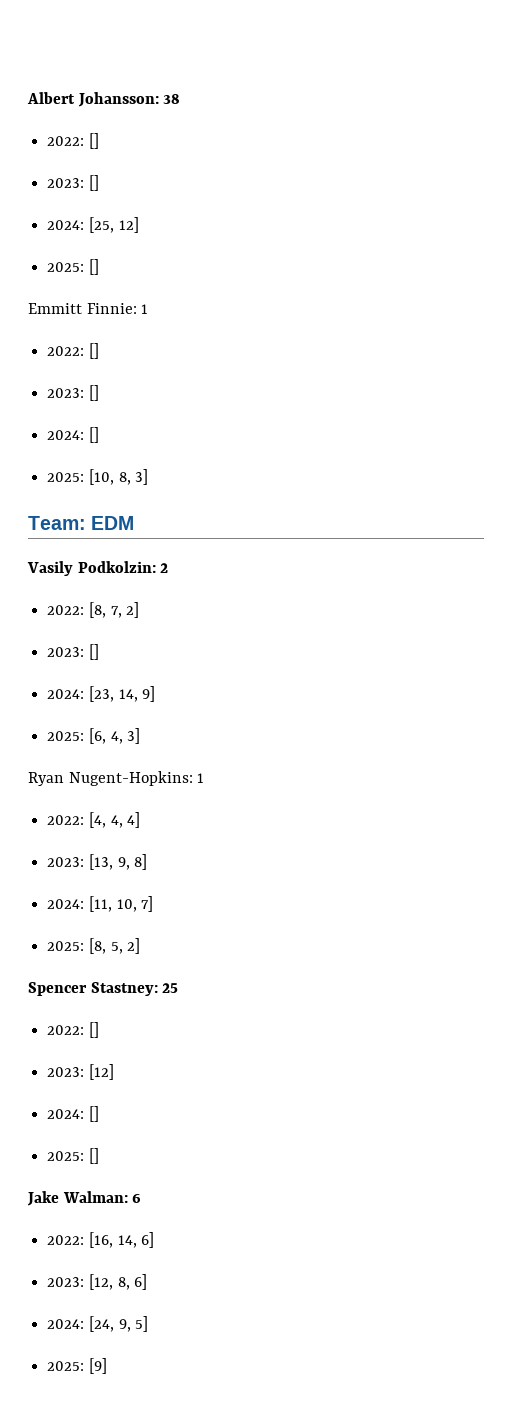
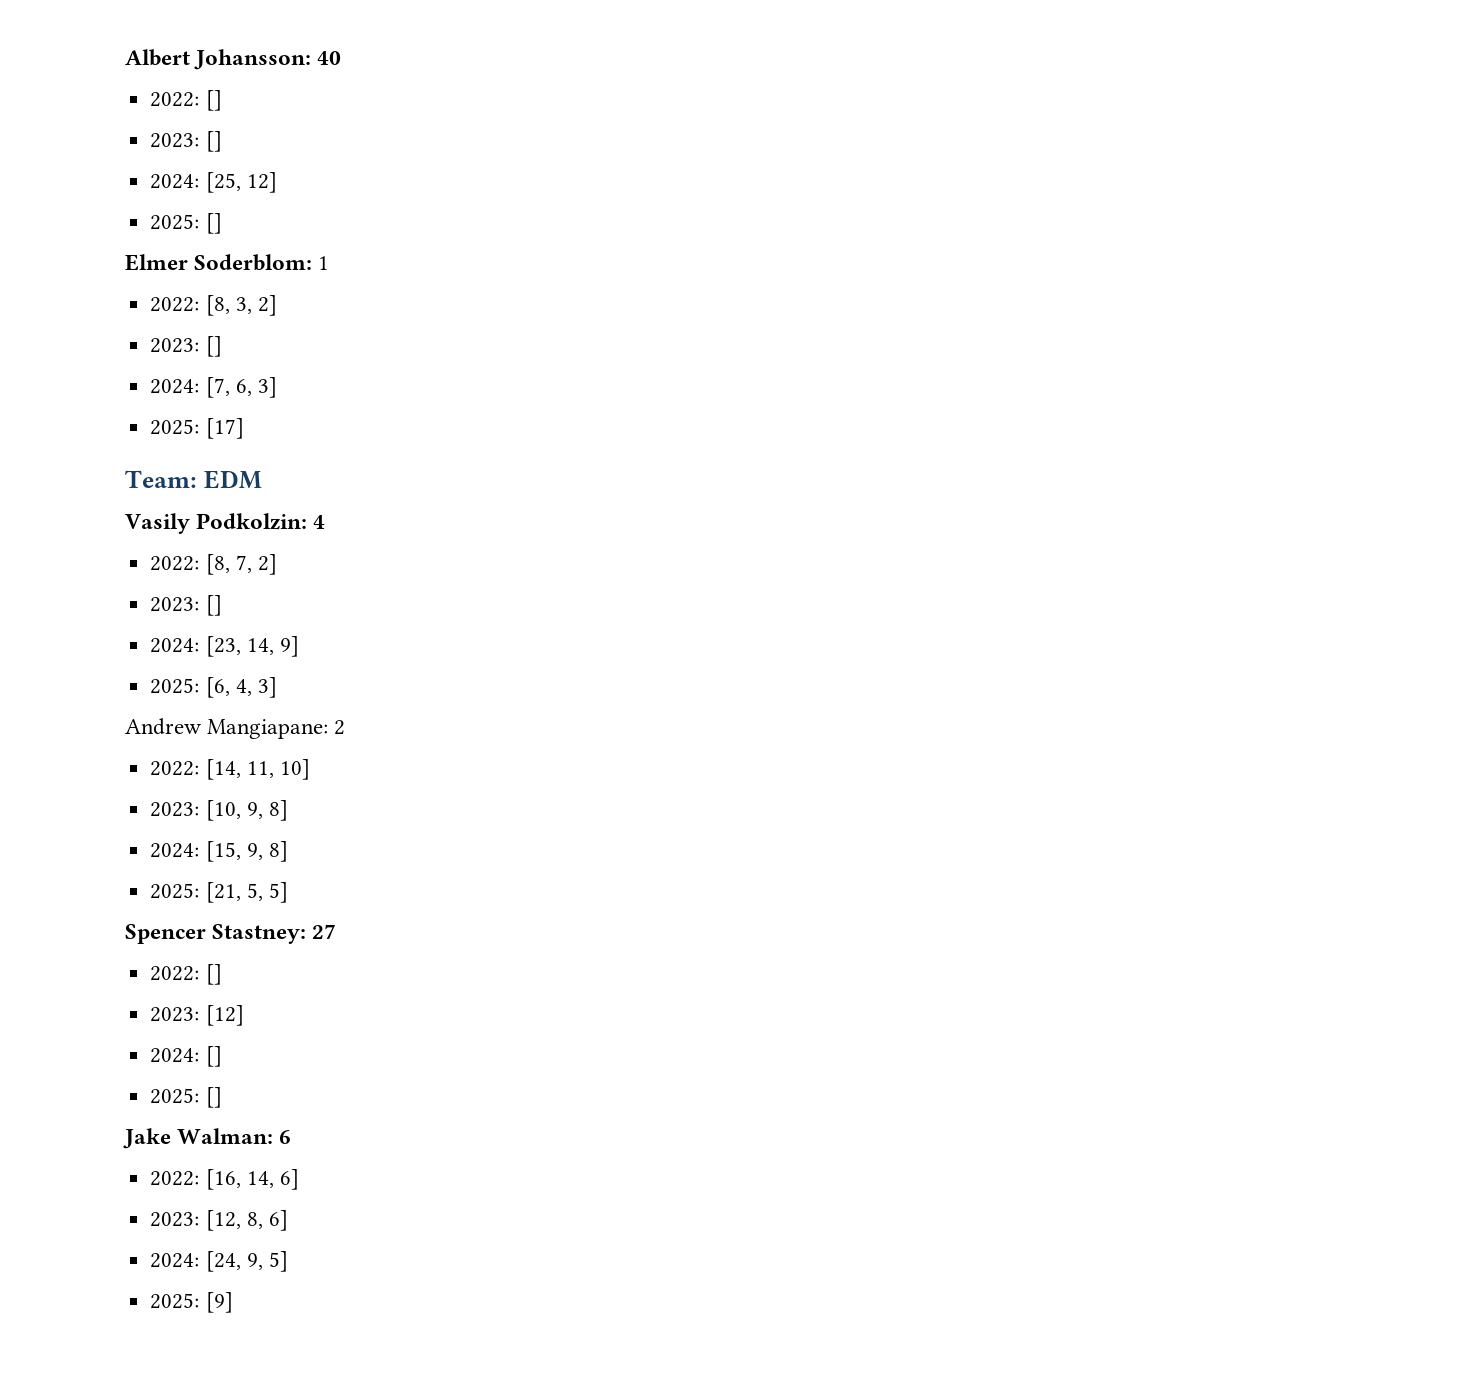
- Albert Johansson: 38
+ Albert Johansson: 40
- Emmitt Finnie: 1
- 2022: []
+ Elmer Soderblom: 1
+ 2022: [8, 3, 2]
  2023: []
- 2024: []
- 2025: [10, 8, 3]
+ 2024: [7, 6, 3]
+ 2025: [17]
- Vasily Podkolzin: 2
+ Vasily Podkolzin: 4
- Ryan Nugent-Hopkins: 1
- 2022: [4, 4, 4]
- 2023: [13, 9, 8]
+ Andrew Mangiapane: 2
+ 2022: [14, 11, 10]
+ 2023: [10, 9, 8]
- 2024: [11, 10, 7]
- 2025: [8, 5, 2]
+ 2024: [15, 9, 8]
+ 2025: [21, 5, 5]
- Spencer Stastney: 25
+ Spencer Stastney: 27

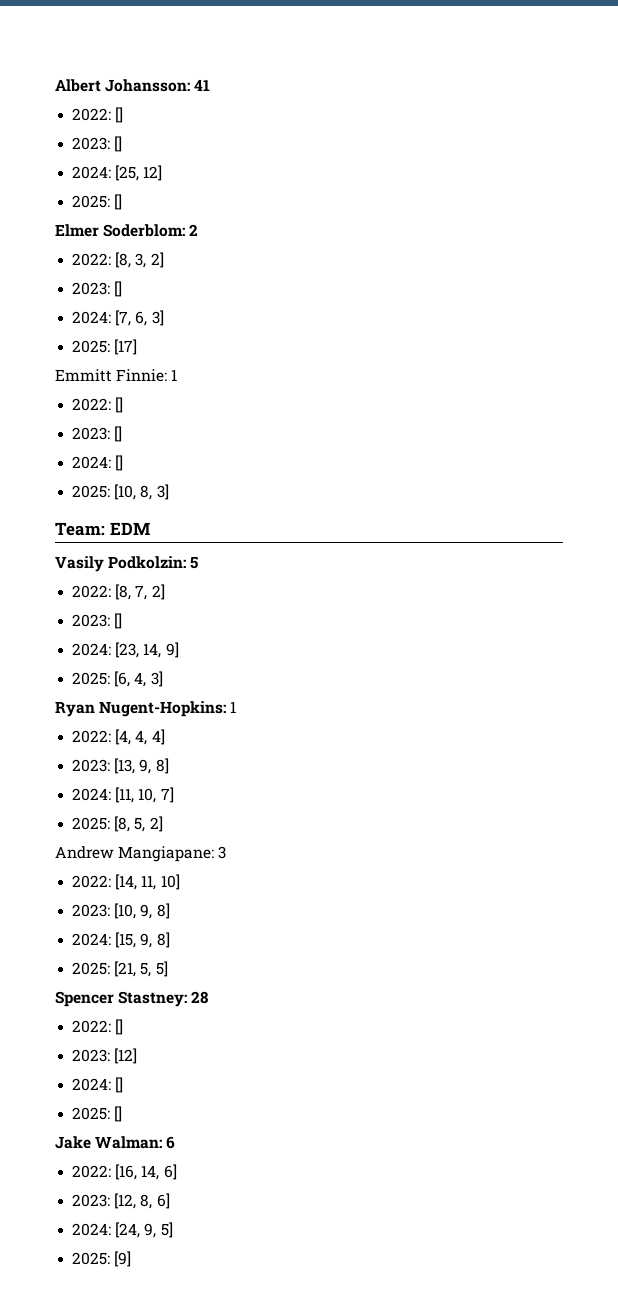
- Albert Johansson: 40
+ Albert Johansson: 41
- Elmer Soderblom: 1
+ Elmer Soderblom: 2
+ Emmitt Finnie: 1
+ 2022: []
+ 2023: []
+ 2024: []
+ 2025: [10, 8, 3]
- Vasily Podkolzin: 4
+ Vasily Podkolzin: 5
+ Ryan Nugent-Hopkins: 1
+ 2022: [4, 4, 4]
+ 2023: [13, 9, 8]
+ 2024: [11, 10, 7]
+ 2025: [8, 5, 2]
- Andrew Mangiapane: 2
+ Andrew Mangiapane: 3
- Spencer Stastney: 27
+ Spencer Stastney: 28

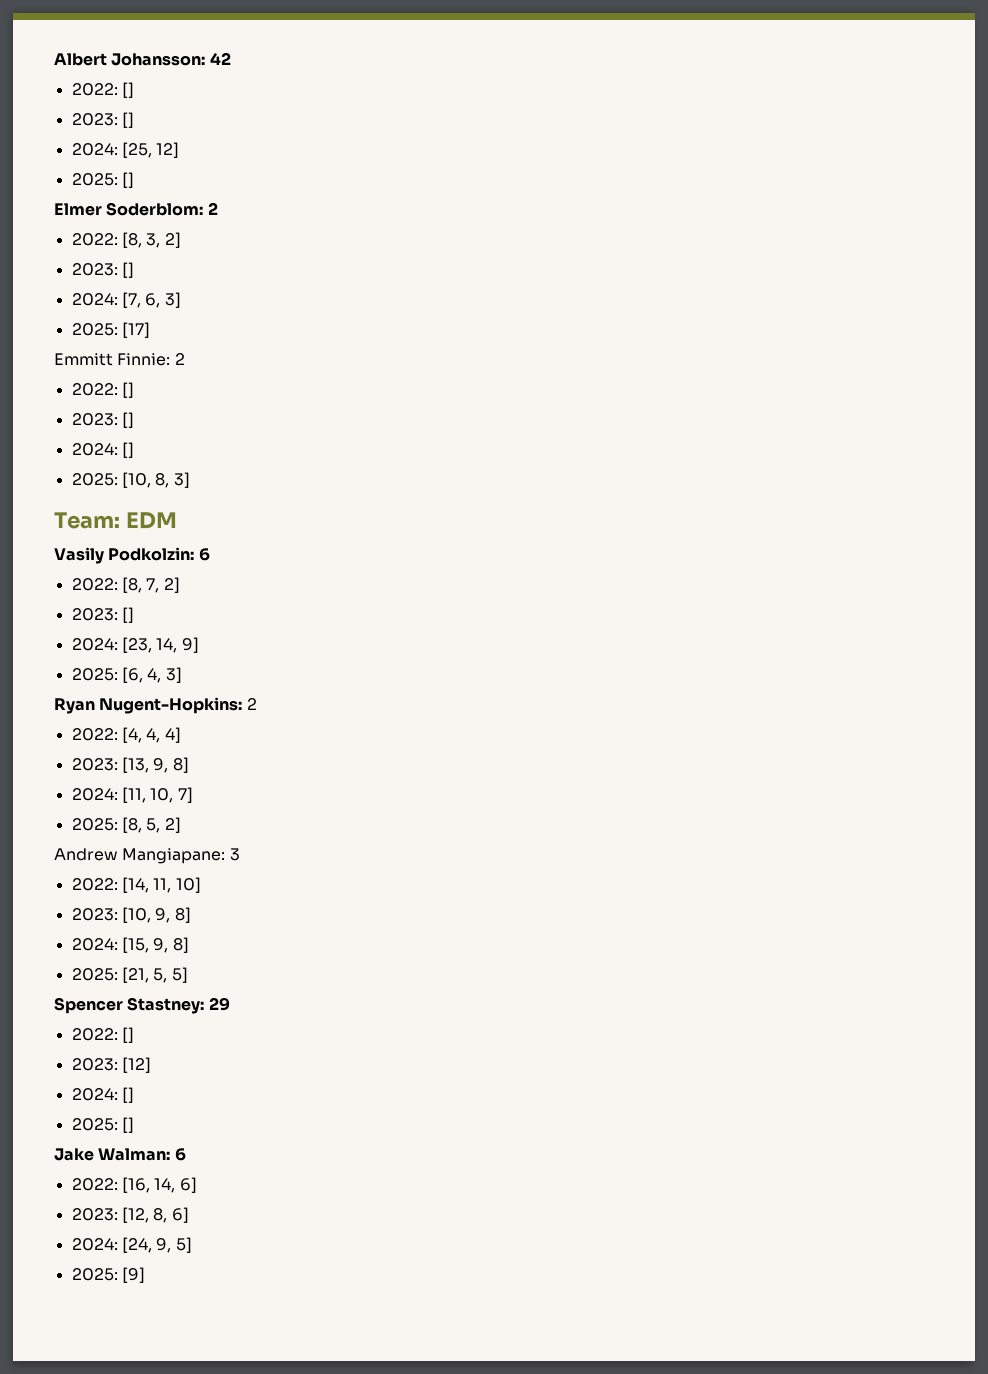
- Albert Johansson: 41
+ Albert Johansson: 42
- Emmitt Finnie: 1
+ Emmitt Finnie: 2
- Vasily Podkolzin: 5
+ Vasily Podkolzin: 6
- Ryan Nugent-Hopkins: 1
+ Ryan Nugent-Hopkins: 2
- Spencer Stastney: 28
+ Spencer Stastney: 29

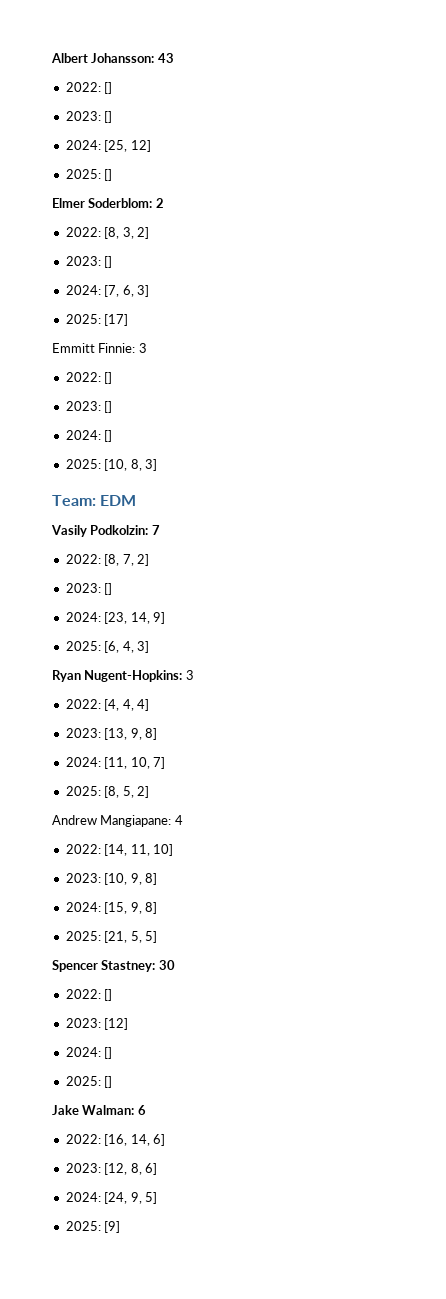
- Albert Johansson: 42
+ Albert Johansson: 43
- Emmitt Finnie: 2
+ Emmitt Finnie: 3
- Vasily Podkolzin: 6
+ Vasily Podkolzin: 7
- Ryan Nugent-Hopkins: 2
+ Ryan Nugent-Hopkins: 3
- Andrew Mangiapane: 3
+ Andrew Mangiapane: 4
- Spencer Stastney: 29
+ Spencer Stastney: 30

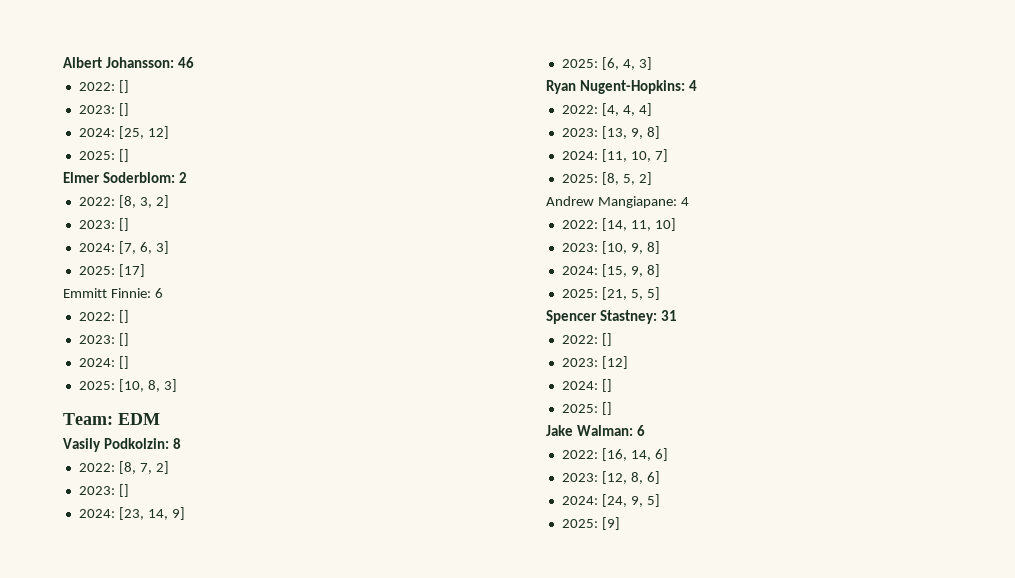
- Albert Johansson: 43
+ Albert Johansson: 46
- Emmitt Finnie: 3
+ Emmitt Finnie: 6
- Vasily Podkolzin: 7
+ Vasily Podkolzin: 8
- Ryan Nugent-Hopkins: 3
+ Ryan Nugent-Hopkins: 4
- Spencer Stastney: 30
+ Spencer Stastney: 31

